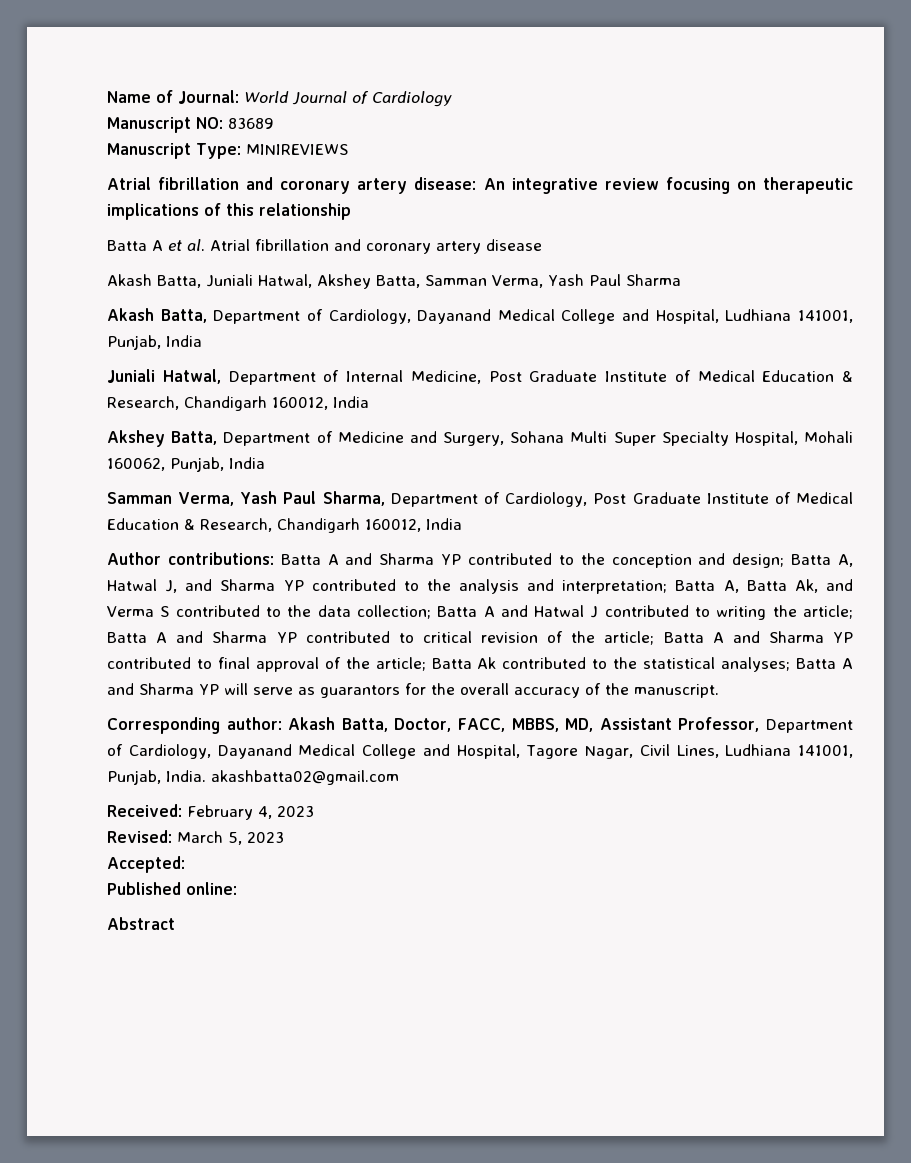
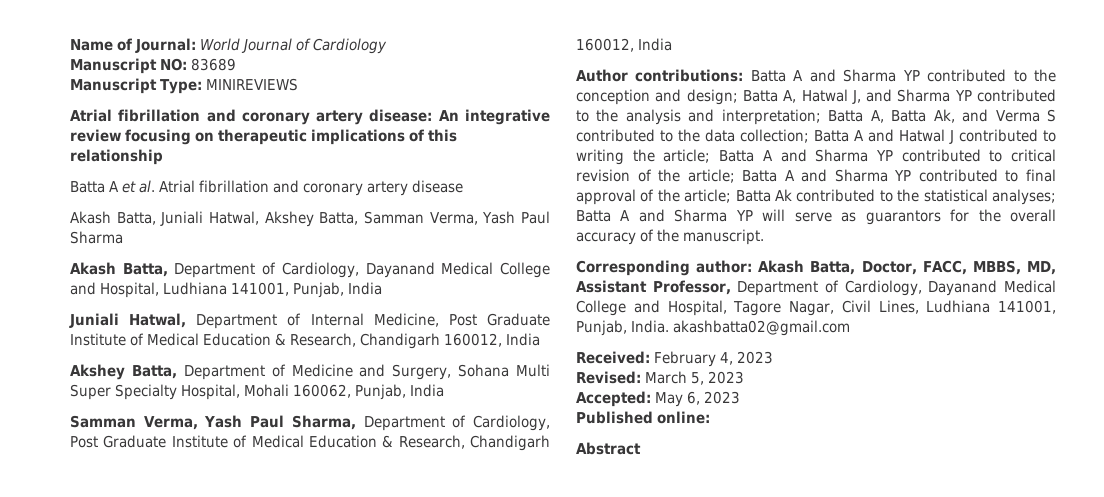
- Accepted:
+ Accepted: May 6, 2023

